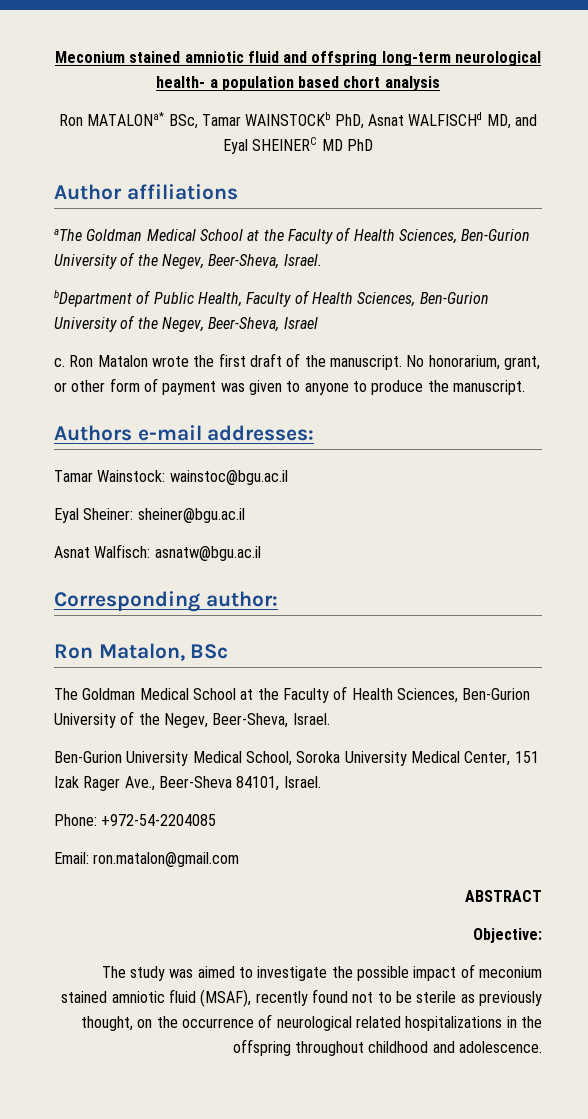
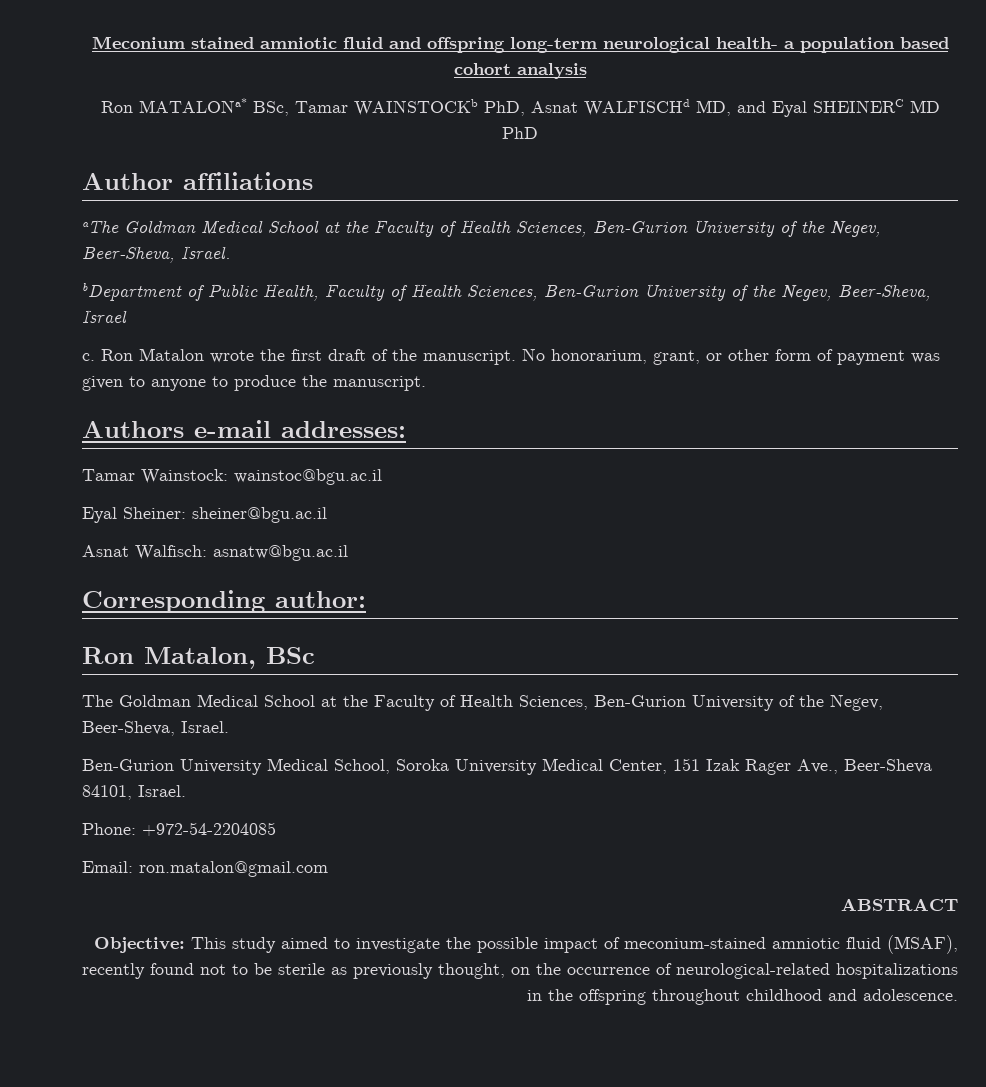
- Meconium stained amniotic fluid and offspring long-term neurological health- a population based chort analysis
+ Meconium stained amniotic fluid and offspring long-term neurological health- a population based cohort analysis
- Objective:
- The study was aimed to investigate the possible impact of meconium stained amniotic fluid (MSAF), recently found not to be sterile as previously thought, on the occurrence of neurological related hospitalizations in the offspring throughout childhood and adolescence.
+ Objective: This study aimed to investigate the possible impact of meconium-stained amniotic fluid (MSAF), recently found not to be sterile as previously thought, on the occurrence of neurological-related hospitalizations in the offspring throughout childhood and adolescence.

